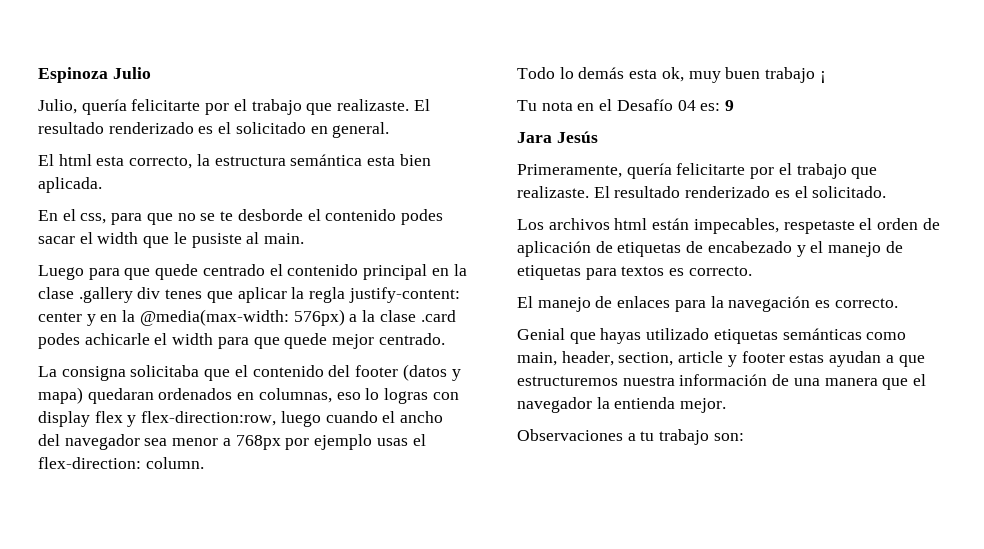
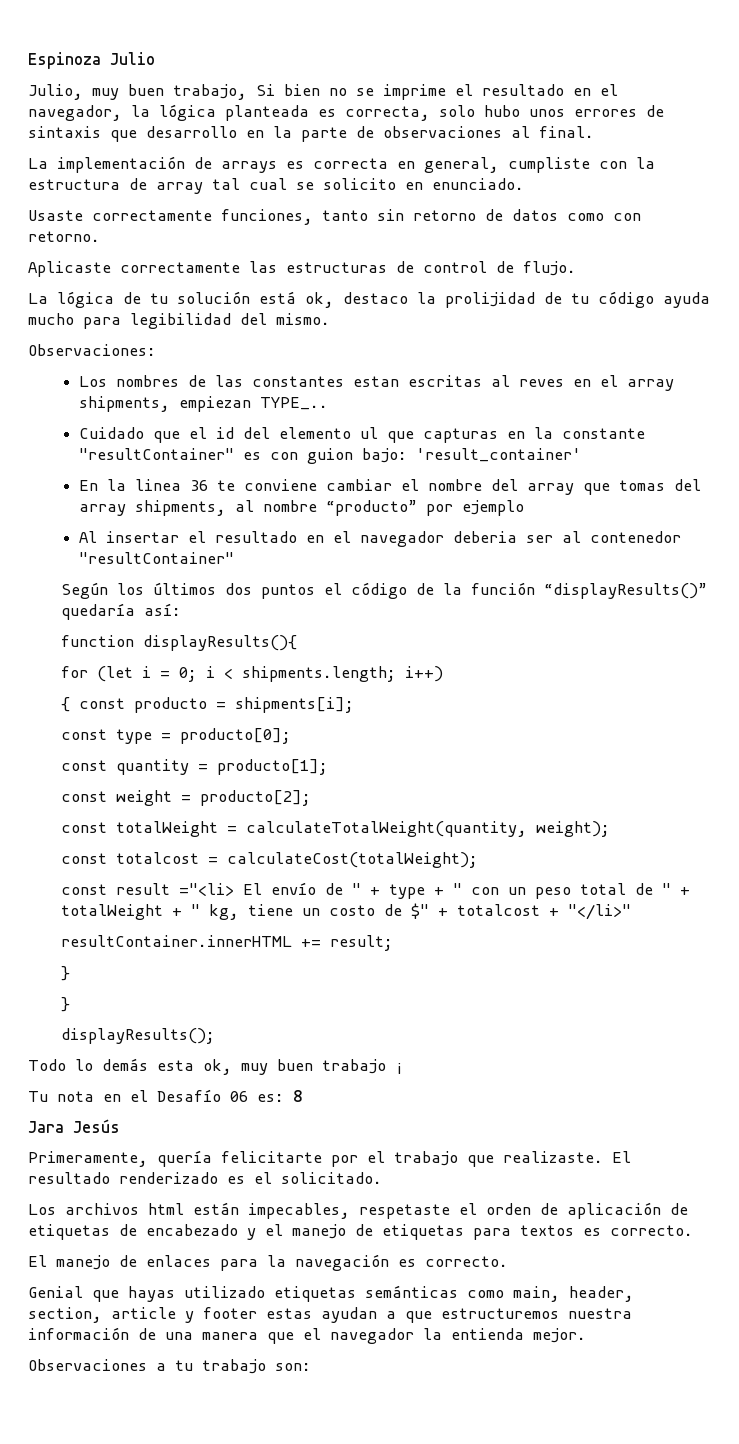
- Julio, quería felicitarte por el trabajo que realizaste. El resultado renderizado es el solicitado en general.
- El html esta correcto, la estructura semántica esta bien aplicada.
- En el css, para que no se te desborde el contenido podes sacar el width que le pusiste al main.
- Luego para que quede centrado el contenido principal en la clase .gallery div tenes que aplicar la regla justify-content: center y en la @media(max-width: 576px) a la clase .card podes achicarle el width para que quede mejor centrado.
- La consigna solicitaba que el contenido del footer (datos y mapa) quedaran ordenados en columnas, eso lo logras con display flex y flex-direction:row, luego cuando el ancho del navegador sea menor a 768px por ejemplo usas el flex-direction: column.
+ Julio, muy buen trabajo, Si bien no se imprime el resultado en el navegador, la lógica planteada es correcta, solo hubo unos errores de sintaxis que desarrollo en la parte de observaciones al final.
+ La implementación de arrays es correcta en general, cumpliste con la estructura de array tal cual se solicito en enunciado.
+ Usaste correctamente funciones, tanto sin retorno de datos como con retorno.
+ Aplicaste correctamente las estructuras de control de flujo.
+ La lógica de tu solución está ok, destaco la prolijidad de tu código ayuda mucho para legibilidad del mismo.
+ Observaciones:
+ Los nombres de las constantes estan escritas al reves en el array shipments, empiezan TYPE_..
+ Cuidado que el id del elemento ul que capturas en la constante "resultContainer" es con guion bajo: 'result_container'
+ En la linea 36 te conviene cambiar el nombre del array que tomas del array shipments, al nombre “producto” por ejemplo
+ Al insertar el resultado en el navegador deberia ser al contenedor "resultContainer"
+ Según los últimos dos puntos el código de la función “displayResults()” quedaría así:
+ function displayResults(){
+ for (let i = 0; i < shipments.length; i++)
+ { const producto = shipments[i];
+ const type = producto[0];
+ const quantity = producto[1];
+ const weight = producto[2];
+ const totalWeight = calculateTotalWeight(quantity, weight);
+ const totalcost = calculateCost(totalWeight);
+ const result ="<li> El envío de " + type + " con un peso total de " + totalWeight + " kg, tiene un costo de $" + totalcost + "</li>"
+ resultContainer.innerHTML += result;
+ }
+ }
+ displayResults();
- Tu nota en el Desafío 04 es: 9
+ Tu nota en el Desafío 06 es: 8

